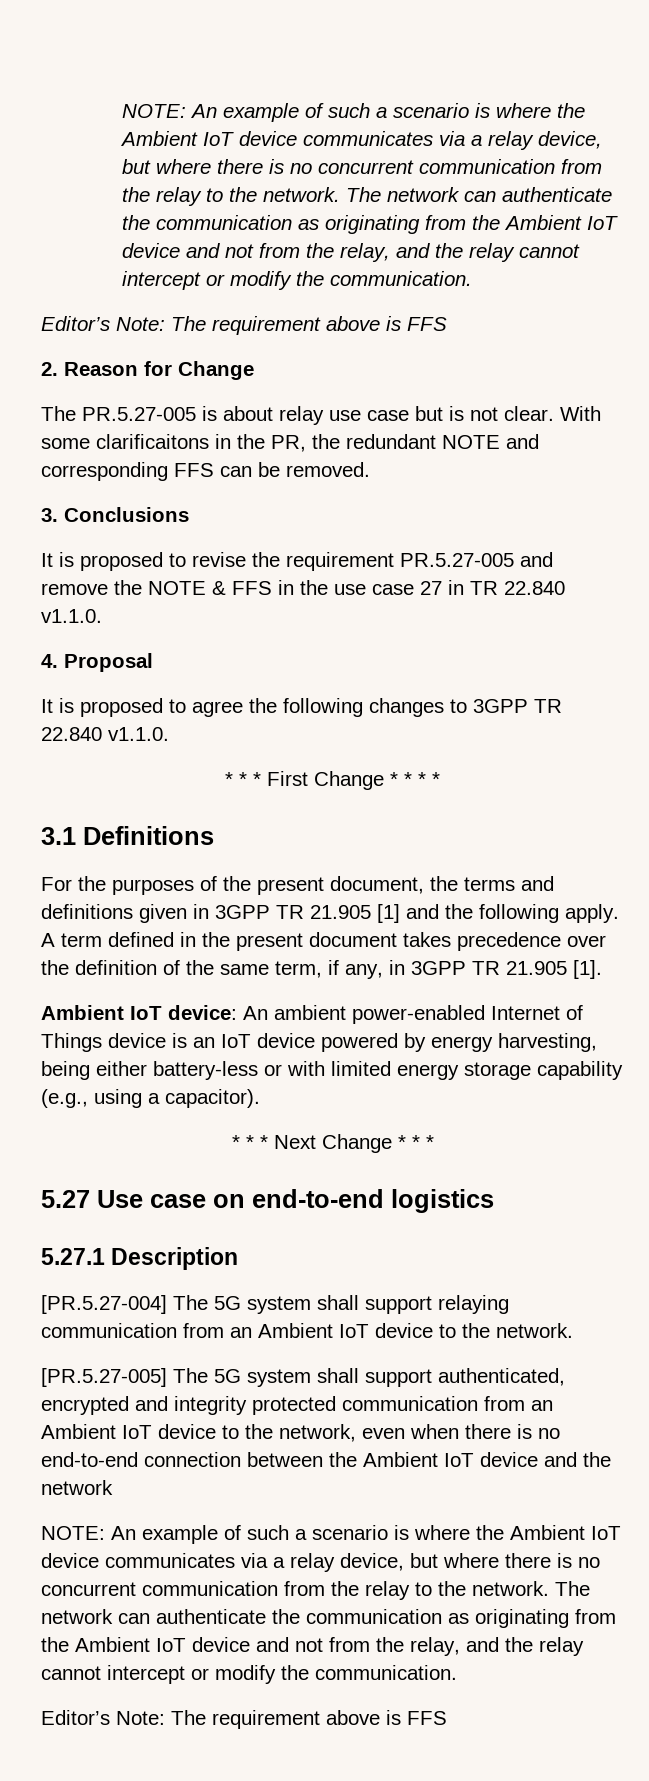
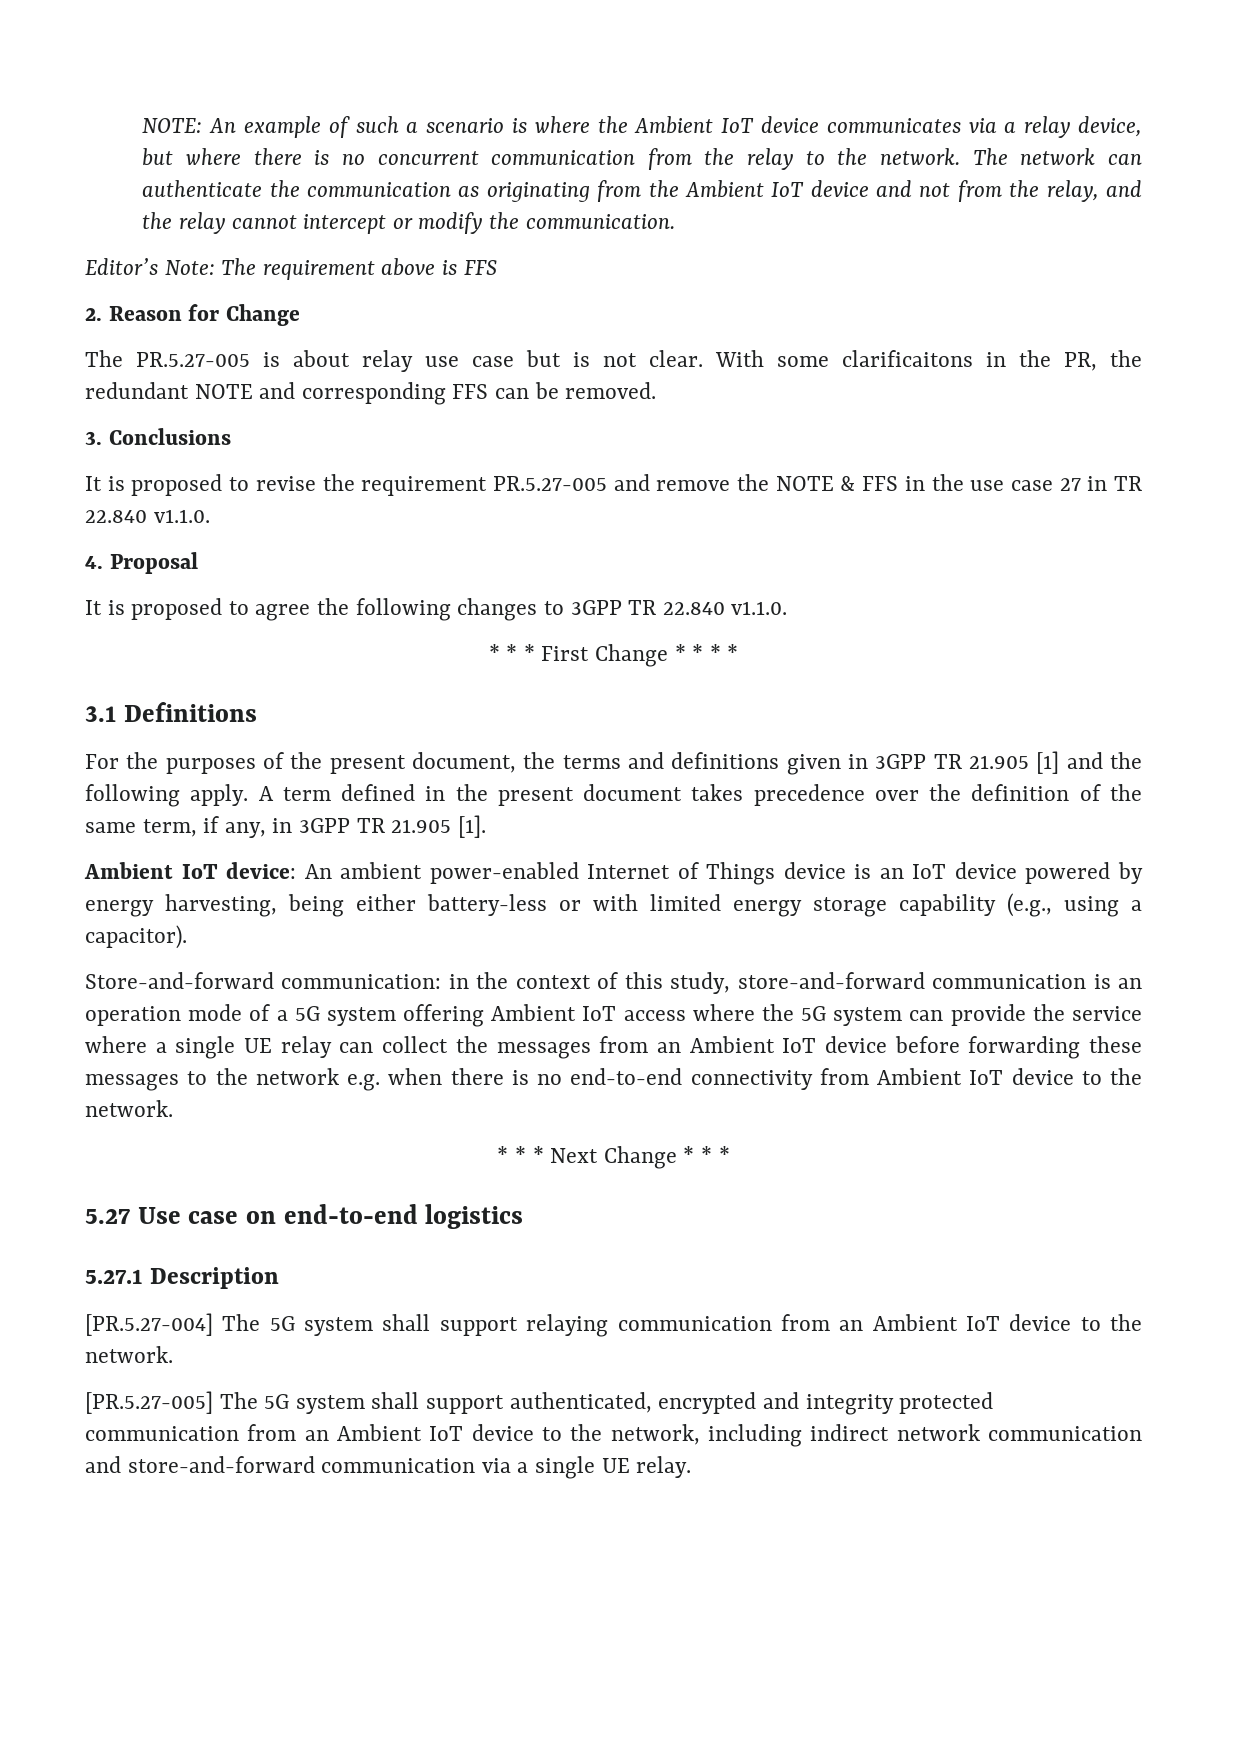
+ Store-and-forward communication: in the context of this study, store-and-forward communication is an operation mode of a 5G system offering Ambient IoT access where the 5G system can provide the service where a single UE relay can collect the messages from an Ambient IoT device before forwarding these messages to the network e.g. when there is no end-to-end connectivity from Ambient IoT device to the network.
- [PR.5.27-005] The 5G system shall support authenticated, encrypted and integrity protected communication from an Ambient IoT device to the network, even when there is no end-to-end connection between the Ambient IoT device and the network
- NOTE: An example of such a scenario is where the Ambient IoT device communicates via a relay device, but where there is no concurrent communication from the relay to the network. The network can authenticate the communication as originating from the Ambient IoT device and not from the relay, and the relay cannot intercept or modify the communication.
- Editor’s Note: The requirement above is FFS
+ [PR.5.27-005] The 5G system shall support authenticated, encrypted and integrity protected communication from an Ambient IoT device to the network, including indirect network communication and store-and-forward communication via a single UE relay.

